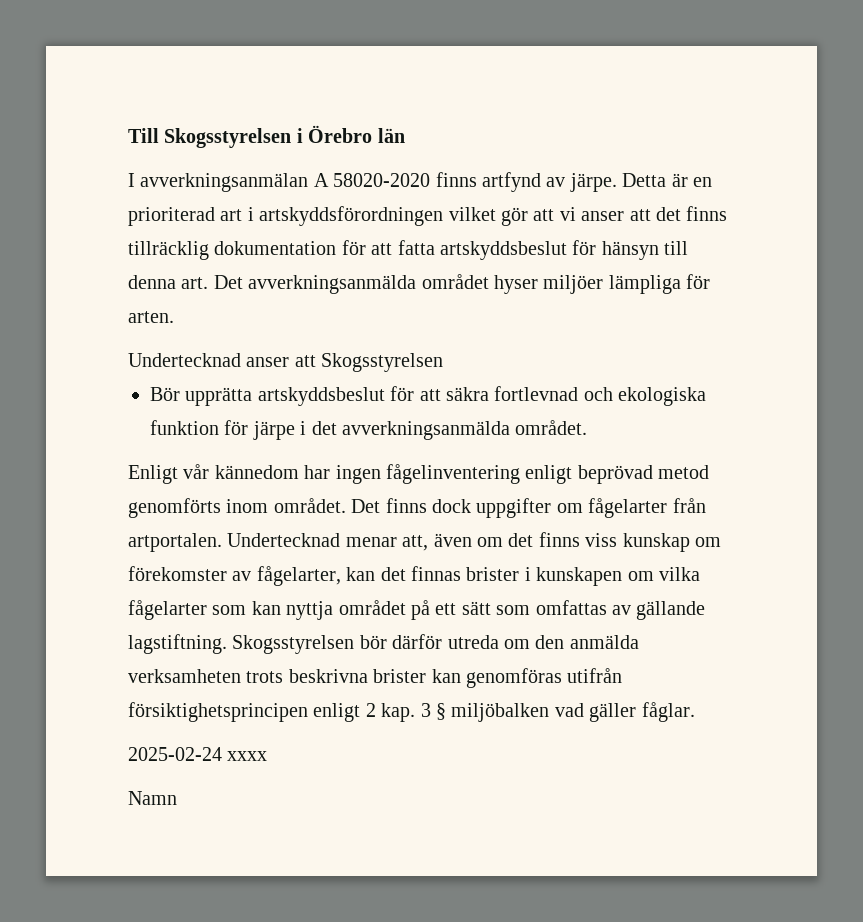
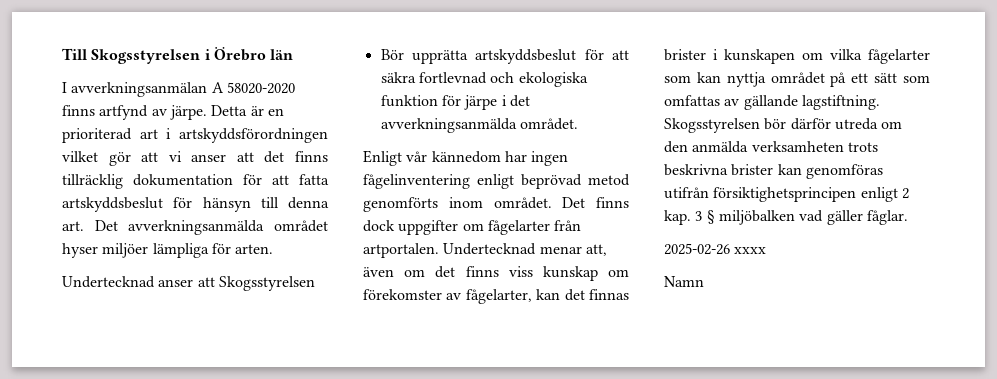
- 2025-02-24 xxxx
+ 2025-02-26 xxxx

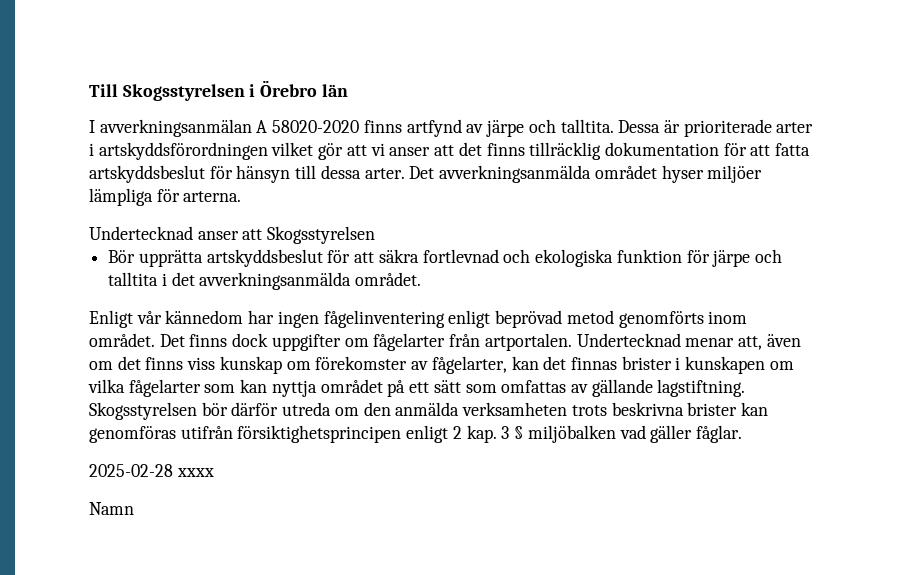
- I avverkningsanmälan A 58020-2020 finns artfynd av järpe. Detta är en prioriterad art i artskyddsförordningen vilket gör att vi anser att det finns tillräcklig dokumentation för att fatta artskyddsbeslut för hänsyn till denna art. Det avverkningsanmälda området hyser miljöer lämpliga för arten.
+ I avverkningsanmälan A 58020-2020 finns artfynd av järpe och talltita. Dessa är prioriterade arter i artskyddsförordningen vilket gör att vi anser att det finns tillräcklig dokumentation för att fatta artskyddsbeslut för hänsyn till dessa arter. Det avverkningsanmälda området hyser miljöer lämpliga för arterna.
- Bör upprätta artskyddsbeslut för att säkra fortlevnad och ekologiska funktion för järpe i det avverkningsanmälda området.
+ Bör upprätta artskyddsbeslut för att säkra fortlevnad och ekologiska funktion för järpe och talltita i det avverkningsanmälda området.
- 2025-02-26 xxxx
+ 2025-02-28 xxxx

